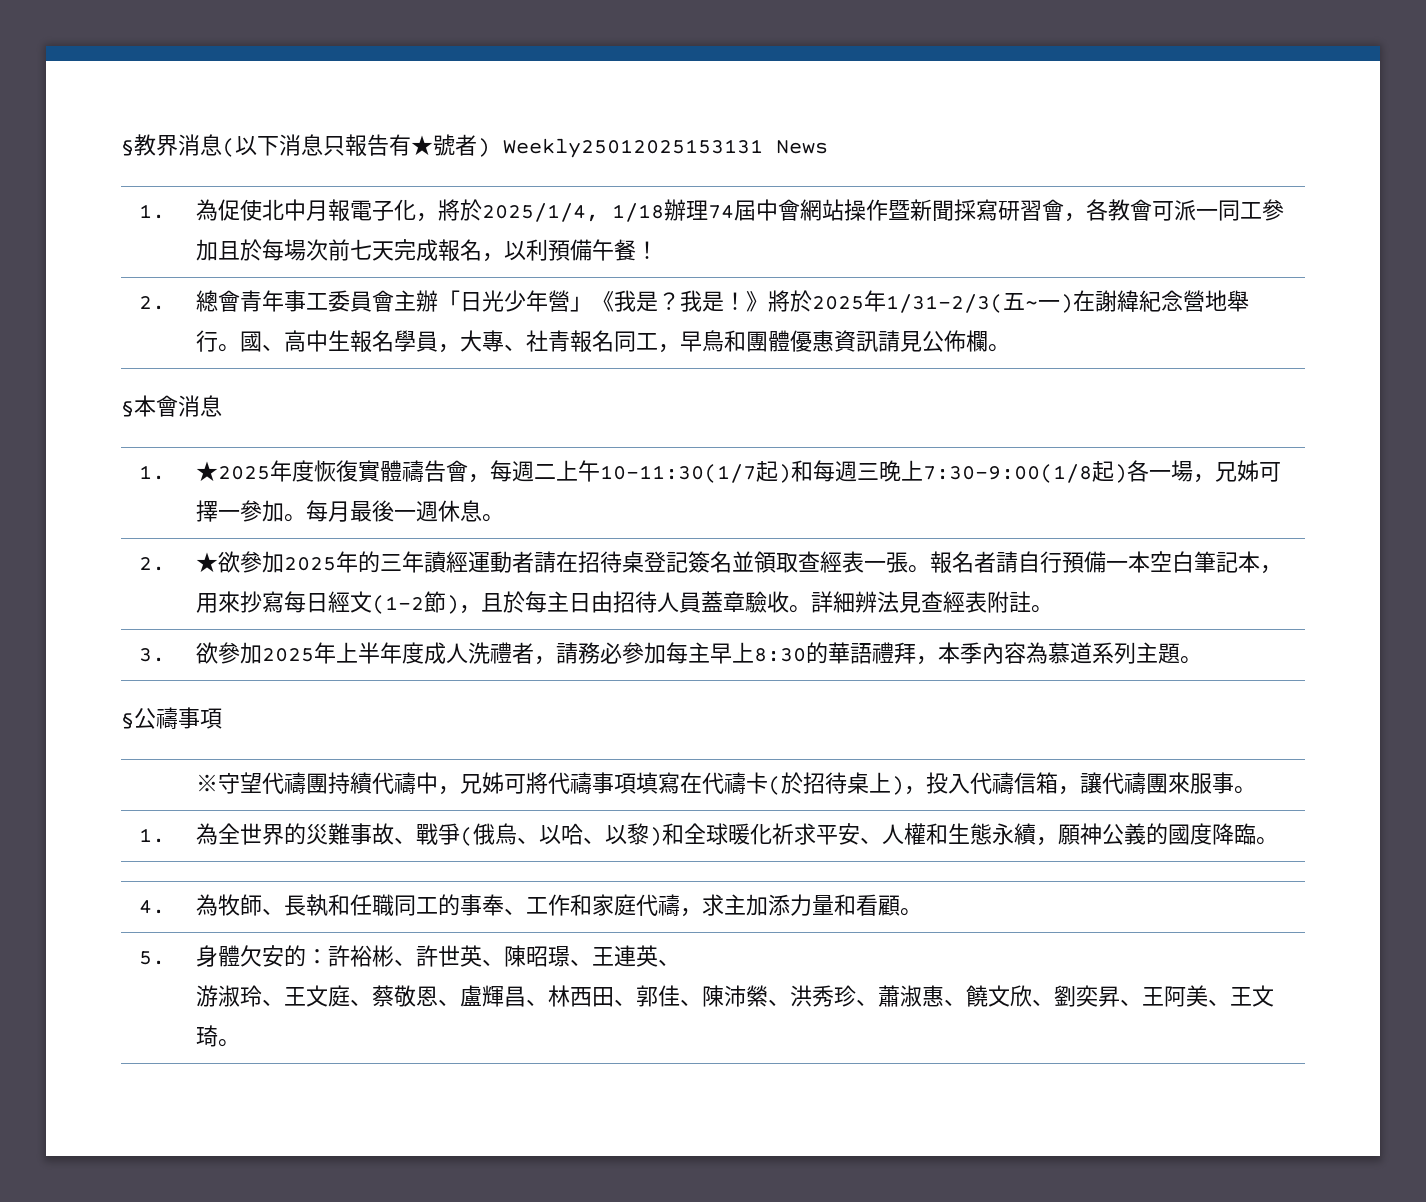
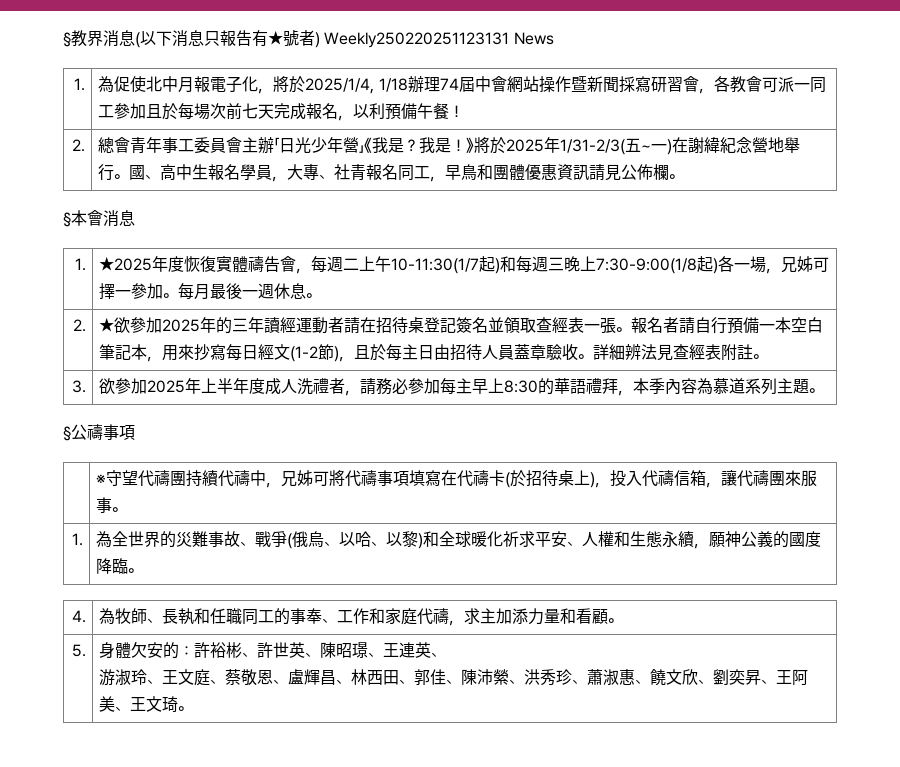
- §教界消息(以下消息只報告有★號者) Weekly25012025153131 News
+ §教界消息(以下消息只報告有★號者) Weekly250220251123131 News

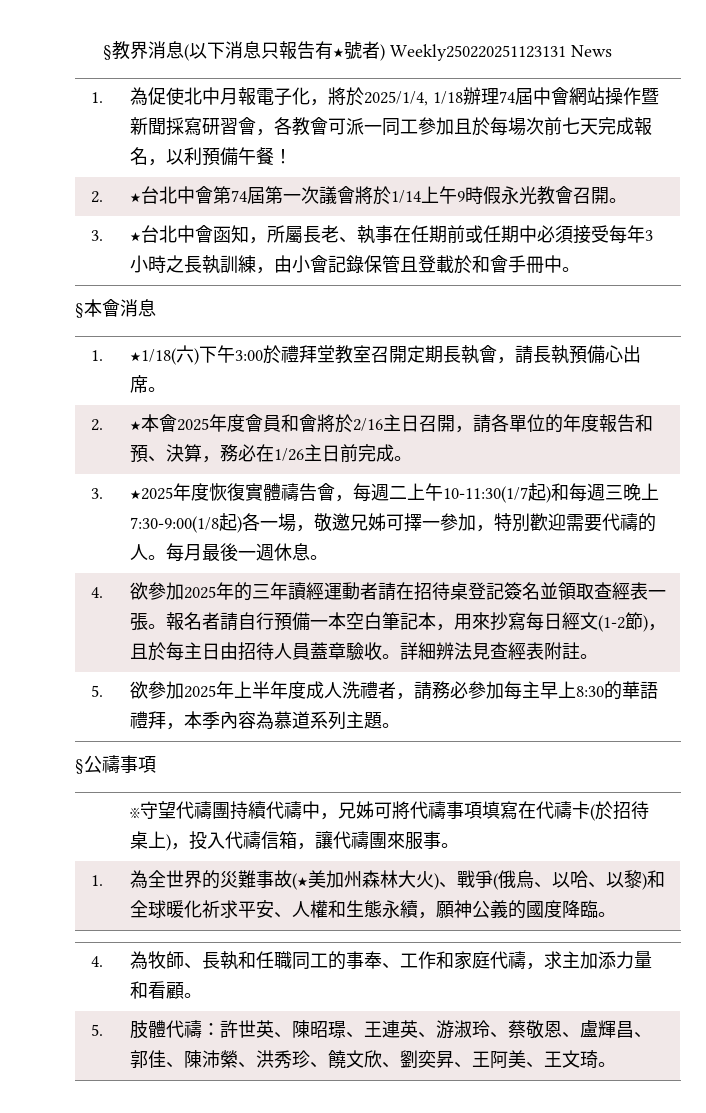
- 總會青年事工委員會主辦「日光少年營」《我是？我是！》將於2025年1/31-2/3(五~一)在謝緯紀念營地舉行。國、高中生報名學員，大專、社青報名同工，早鳥和團體優惠資訊請見公佈欄。
+ ★台北中會第74屆第一次議會將於1/14上午9時假永光教會召開。
+ 3. | ★台北中會函知，所屬長老、執事在任期前或任期中必須接受每年3小時之長執訓練，由小會記錄保管且登載於和會手冊中。
- 1. | ★2025年度恢復實體禱告會，每週二上午10-11:30(1/7起)和每週三晚上7:30-9:00(1/8起)各一場，兄姊可擇一參加。每月最後一週休息。
+ 1. | ★1/18(六)下午3:00於禮拜堂教室召開定期長執會，請長執預備心出席。
+ 2. | ★本會2025年度會員和會將於2/16主日召開，請各單位的年度報告和預、決算，務必在1/26主日前完成。
+ 3. | ★2025年度恢復實體禱告會，每週二上午10-11:30(1/7起)和每週三晚上7:30-9:00(1/8起)各一場，敬邀兄姊可擇一參加，特別歡迎需要代禱的人。每月最後一週休息。
- 2. | ★欲參加2025年的三年讀經運動者請在招待桌登記簽名並領取查經表一張。
+ 4. | 欲參加2025年的三年讀經運動者請在招待桌登記簽名並領取查經表一張。
- 3. | 欲參加2025年上半年度成人洗禮者，請務必參加每主早上8:30的華語禮拜，本季內容為慕道系列主題。
+ 5. | 欲參加2025年上半年度成人洗禮者，請務必參加每主早上8:30的華語禮拜，本季內容為慕道系列主題。
- 1. | 為全世界的災難事故、戰爭(俄烏、以哈、以黎)和全球暖化祈求平安、人權和生態永續，願神公義的國度降臨。
+ 1. | 為全世界的災難事故(★美加州森林大火)、戰爭(俄烏、以哈、以黎)和全球暖化祈求平安、人權和生態永續，願神公義的國度降臨。
- 5. | 身體欠安的：許裕彬、許世英、陳昭璟、王連英、
- 游淑玲、王文庭、蔡敬恩、盧輝昌、林西田、郭佳、陳沛縈、洪秀珍、蕭淑惠、饒文欣、劉奕昇、王阿美、王文琦。
+ 5. | 肢體代禱：許世英、陳昭璟、王連英、游淑玲、蔡敬恩、盧輝昌、郭佳、陳沛縈、洪秀珍、饒文欣、劉奕昇、王阿美、王文琦。

